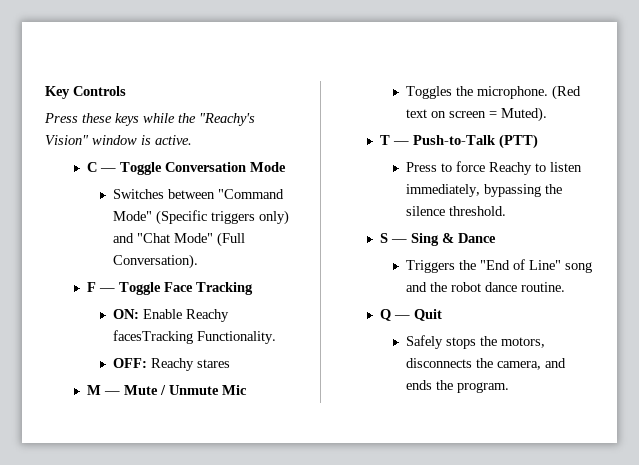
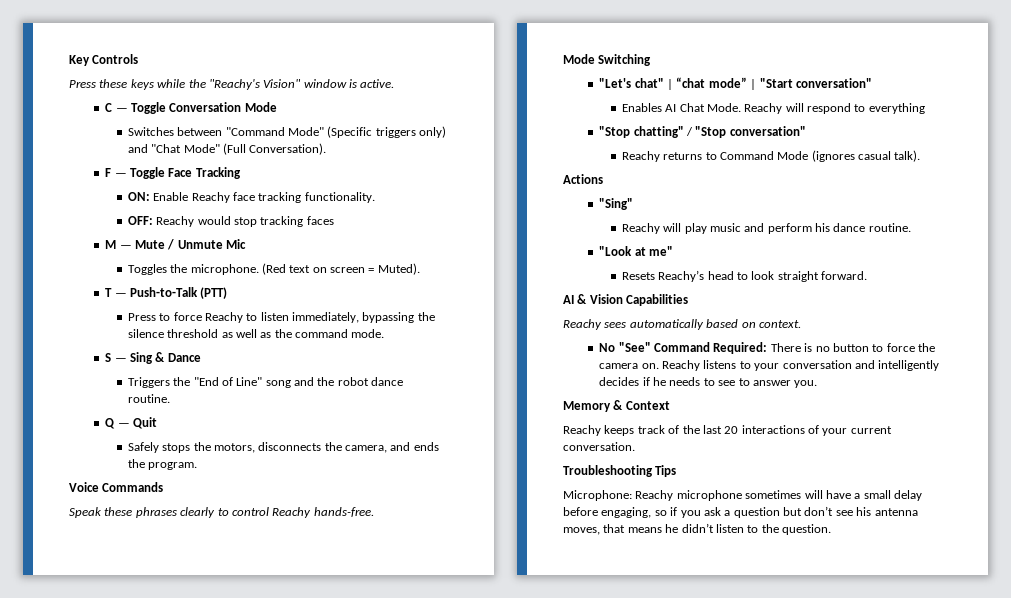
- ON: Enable Reachy facesTracking Functionality.
+ ON: Enable Reachy face tracking functionality.
- OFF: Reachy stares
+ OFF: Reachy would stop tracking faces
- Press to force Reachy to listen immediately, bypassing the silence threshold.
+ Press to force Reachy to listen immediately, bypassing the silence threshold as well as the command mode.
+ Voice Commands
+ Speak these phrases clearly to control Reachy hands-free.
+ Mode Switching
+ "Let's chat" | “chat mode” | "Start conversation"
+ Enables AI Chat Mode. Reachy will respond to everything
+ "Stop chatting" / "Stop conversation"
+ Reachy returns to Command Mode (ignores casual talk).
+ Actions
+ "Sing"
+ Reachy will play music and perform his dance routine.
+ "Look at me"
+ Resets Reachy’s head to look straight forward.
+ AI & Vision Capabilities
+ Reachy sees automatically based on context.
+ No "See" Command Required: There is no button to force the camera on. Reachy listens to your conversation and intelligently decides if he needs to see to answer you.
+ Memory & Context
+ Reachy keeps track of the last 20 interactions of your current conversation.
+ Troubleshooting Tips
+ Microphone: Reachy microphone sometimes will have a small delay before engaging, so if you ask a question but don’t see his antenna moves, that means he didn’t listen to the question.

